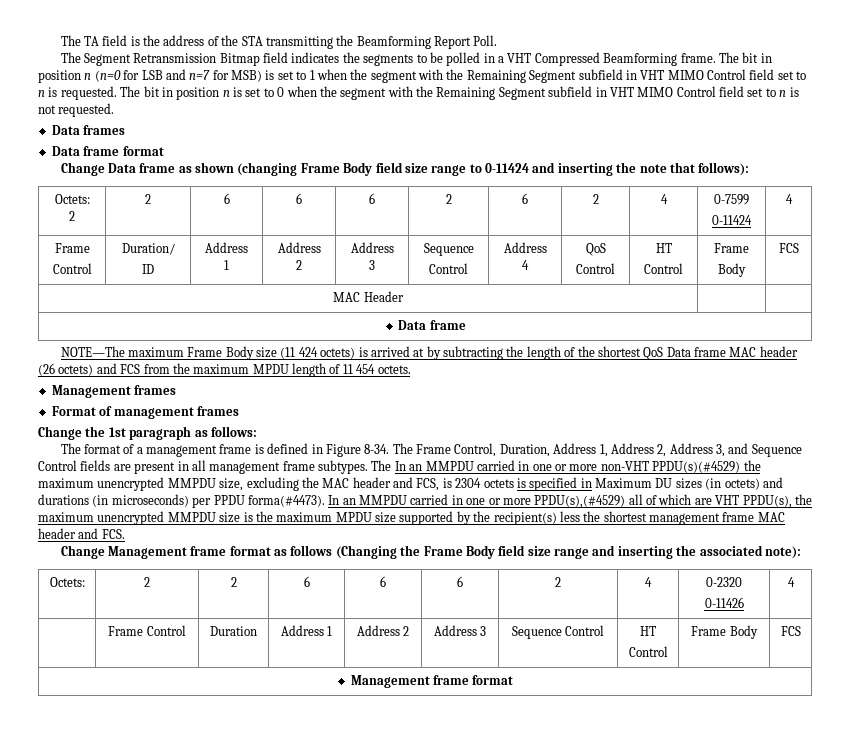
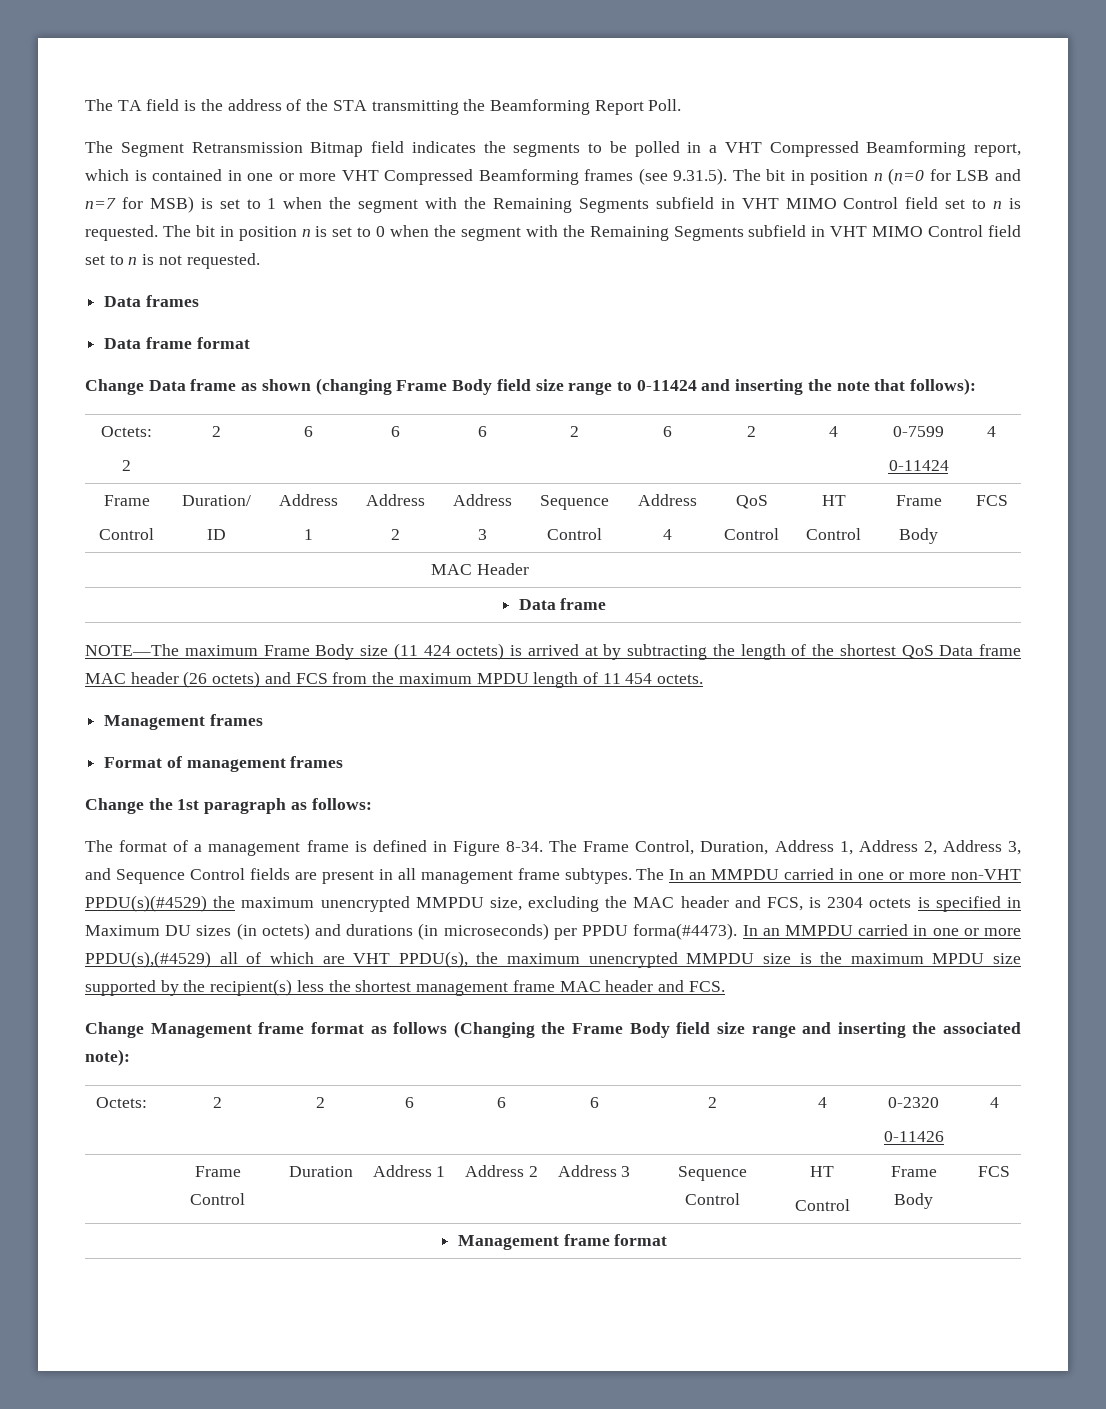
- The Segment Retransmission Bitmap field indicates the segments to be polled in a VHT Compressed Beamforming frame. The bit in position n (n=0 for LSB and n=7 for MSB) is set to 1 when the segment with the Remaining Segment subfield in VHT MIMO Control field set to n is requested.
+ The Segment Retransmission Bitmap field indicates the segments to be polled in a VHT Compressed Beamforming report, which is contained in one or more VHT Compressed Beamforming frames (see 9.31.5). The bit in position n (n=0 for LSB and n=7 for MSB) is set to 1 when the segment with the Remaining Segments subfield in VHT MIMO Control field set to n is requested.
- The bit in position n is set to 0 when the segment with the Remaining Segment subfield in VHT MIMO Control field set to n is not requested.
+ The bit in position n is set to 0 when the segment with the Remaining Segments subfield in VHT MIMO Control field set to n is not requested.

